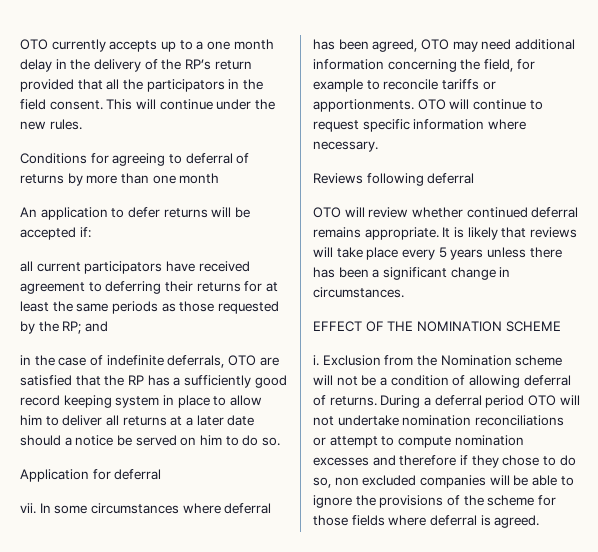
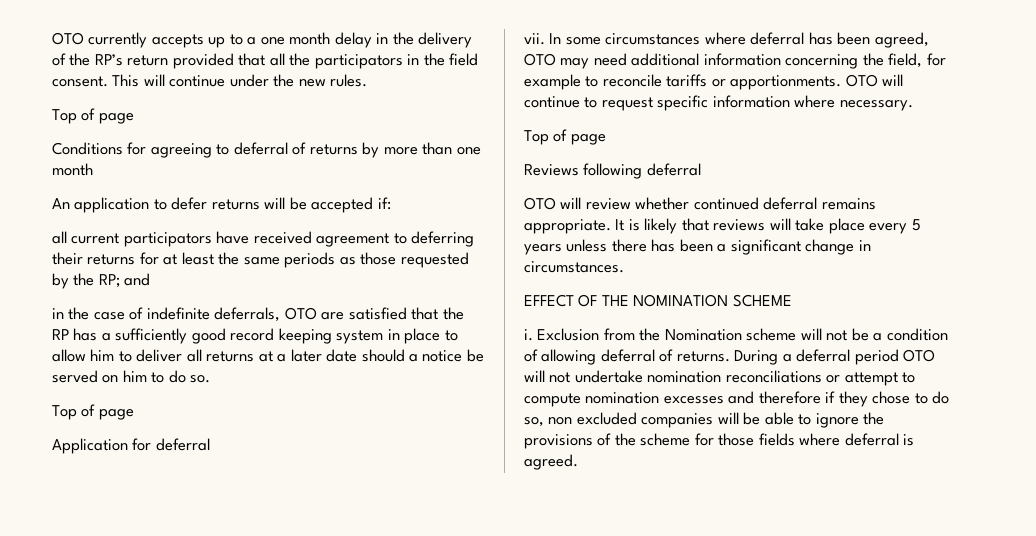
  This will continue under the new rules.
+ Top of page
  in the case of indefinite deferrals, OTO are satisfied that the RP has a sufficiently good record keeping system in place to allow him to deliver all returns at a later date should a notice be served on him to do so.
+ Top of page
  OTO will continue to request specific information where necessary.
+ Top of page

